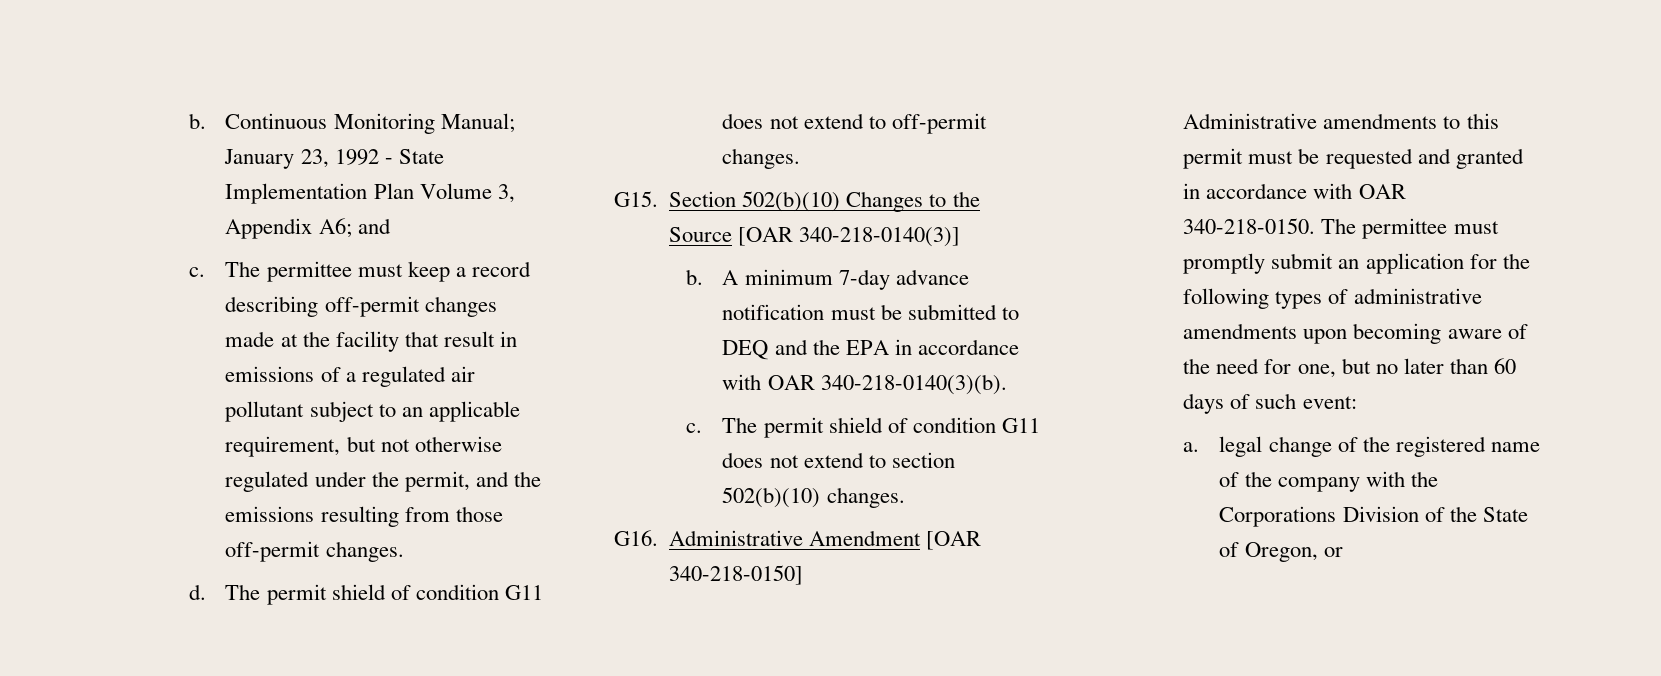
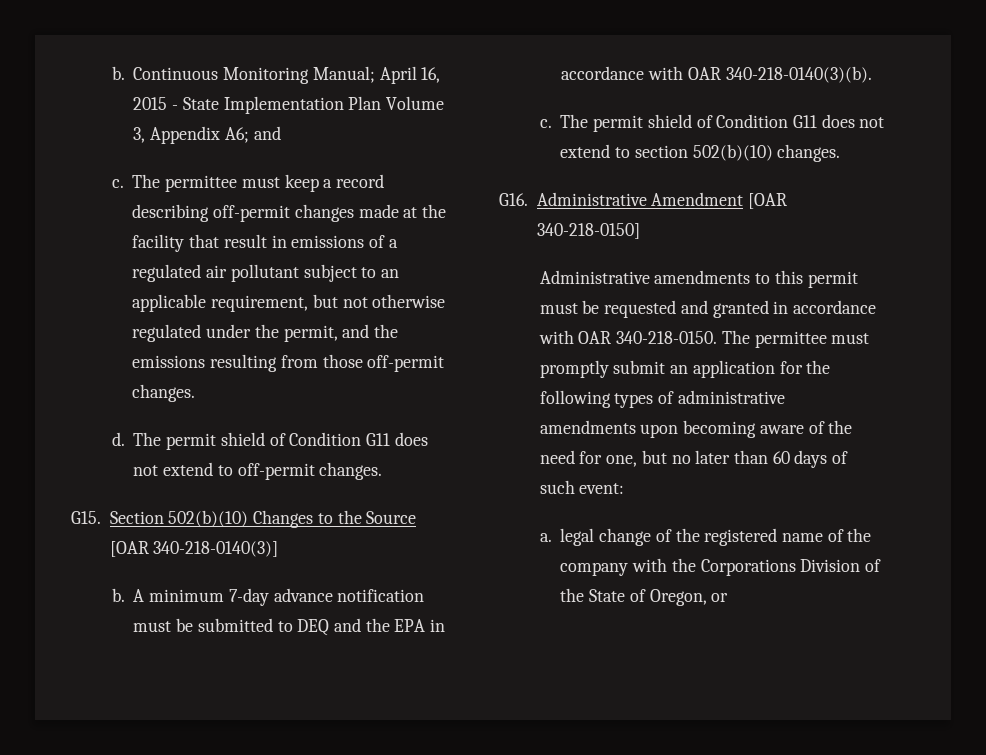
- Continuous Monitoring Manual; January 23, 1992 - State Implementation Plan Volume 3, Appendix A6; and
+ Continuous Monitoring Manual; April 16, 2015 - State Implementation Plan Volume 3, Appendix A6; and
- The permit shield of condition G11 does not extend to off-permit changes.
+ The permit shield of Condition G11 does not extend to off-permit changes.
- The permit shield of condition G11 does not extend to section 502(b)(10) changes.
+ The permit shield of Condition G11 does not extend to section 502(b)(10) changes.

